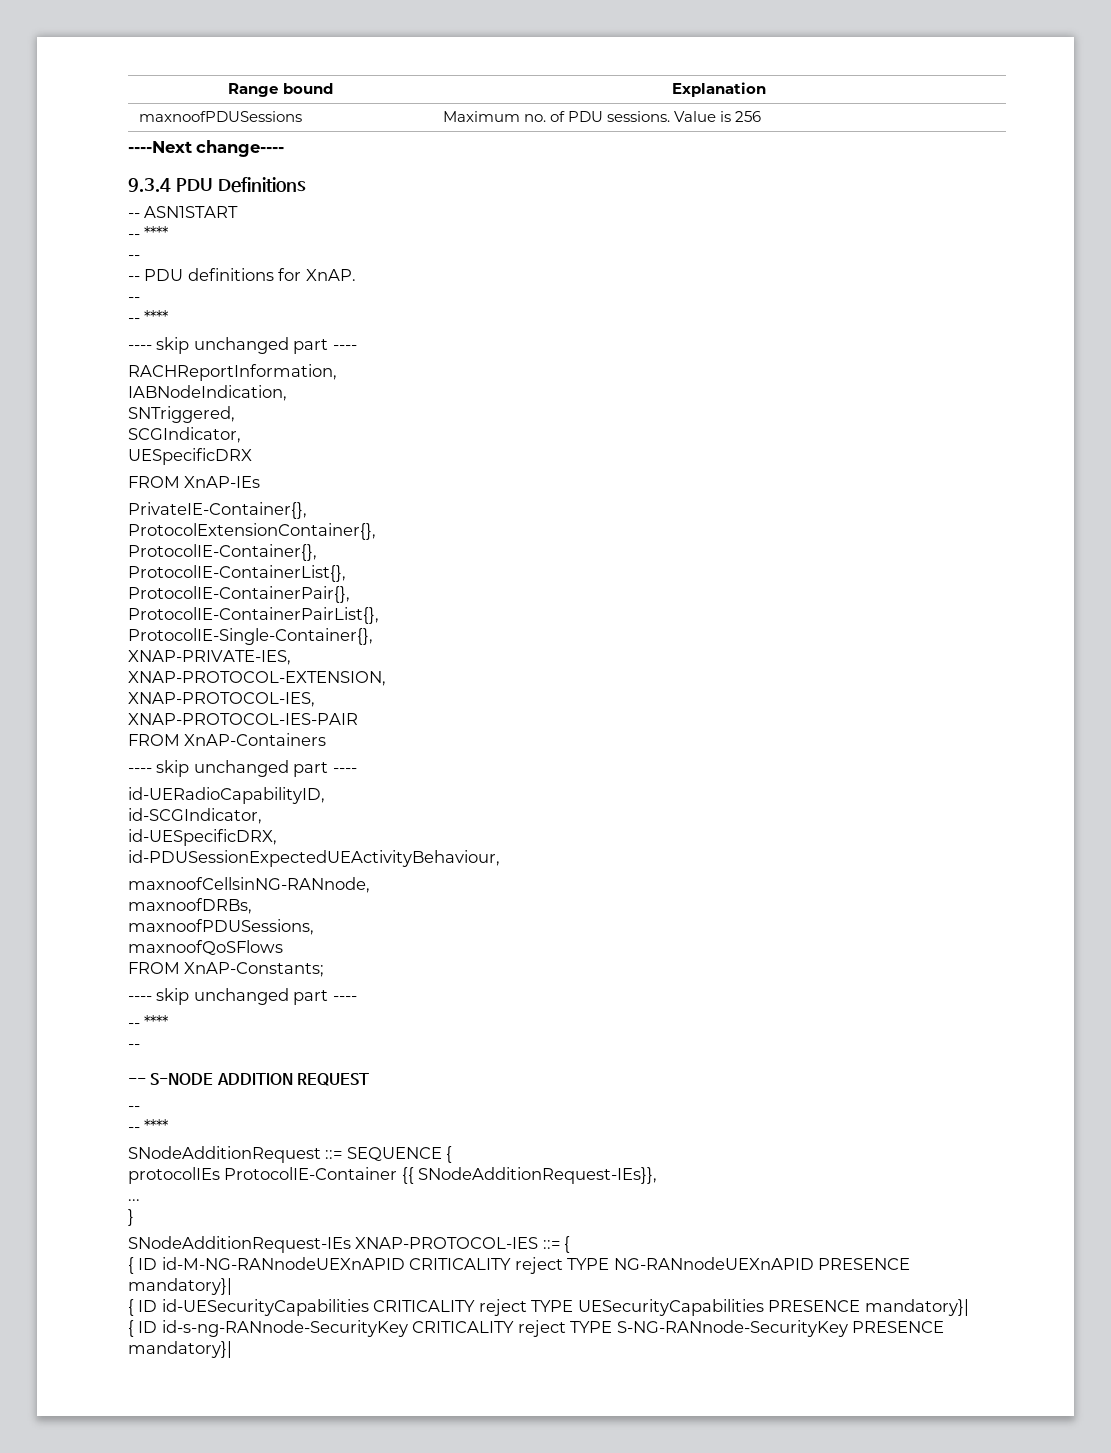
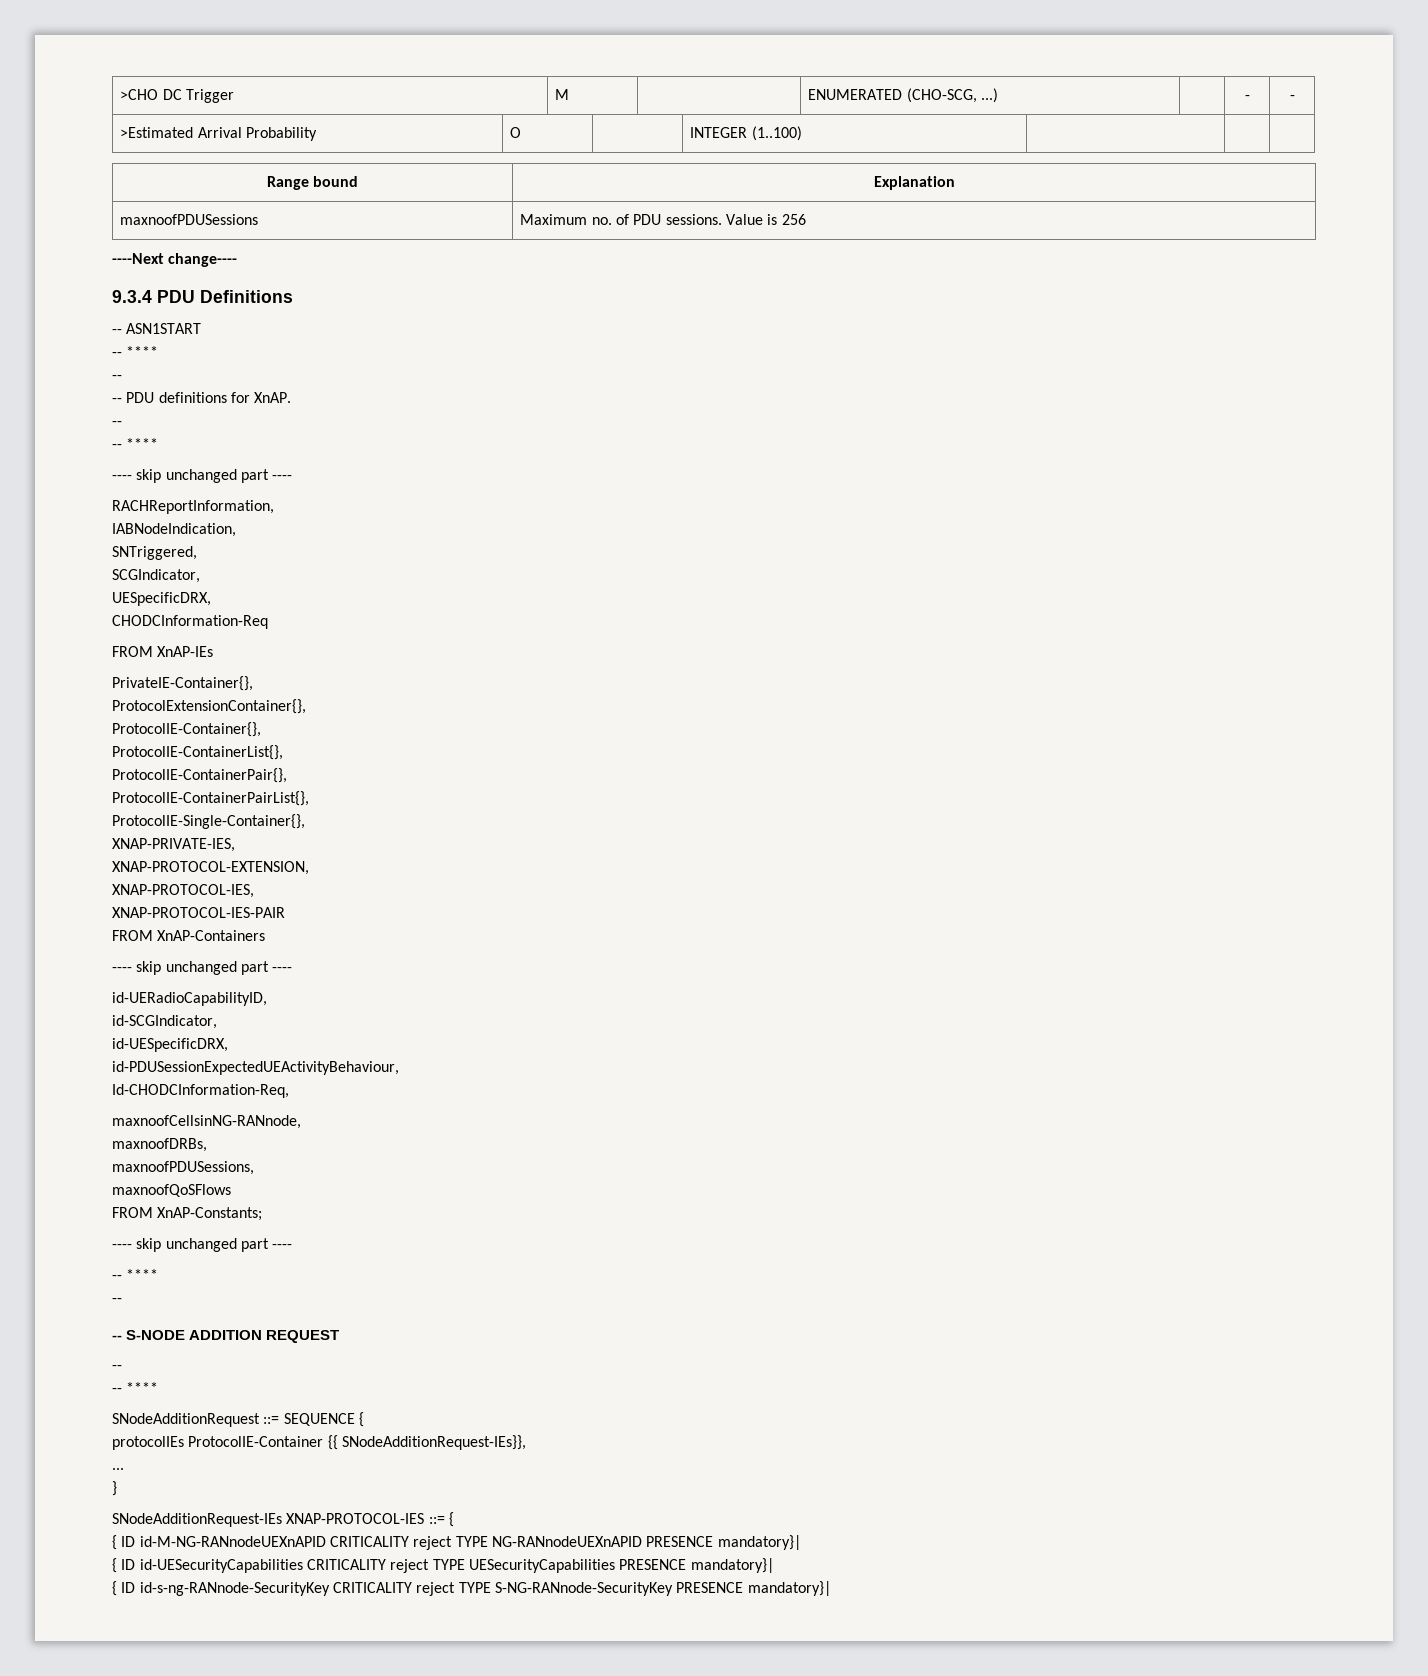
+ >CHO DC Trigger | M | | ENUMERATED (CHO-SCG, ...) | | - | -
+ >Estimated Arrival Probability | O | | INTEGER (1..100) | | |
- UESpecificDRX
+ UESpecificDRX,
+ CHODCInformation-Req
+ Id-CHODCInformation-Req,

